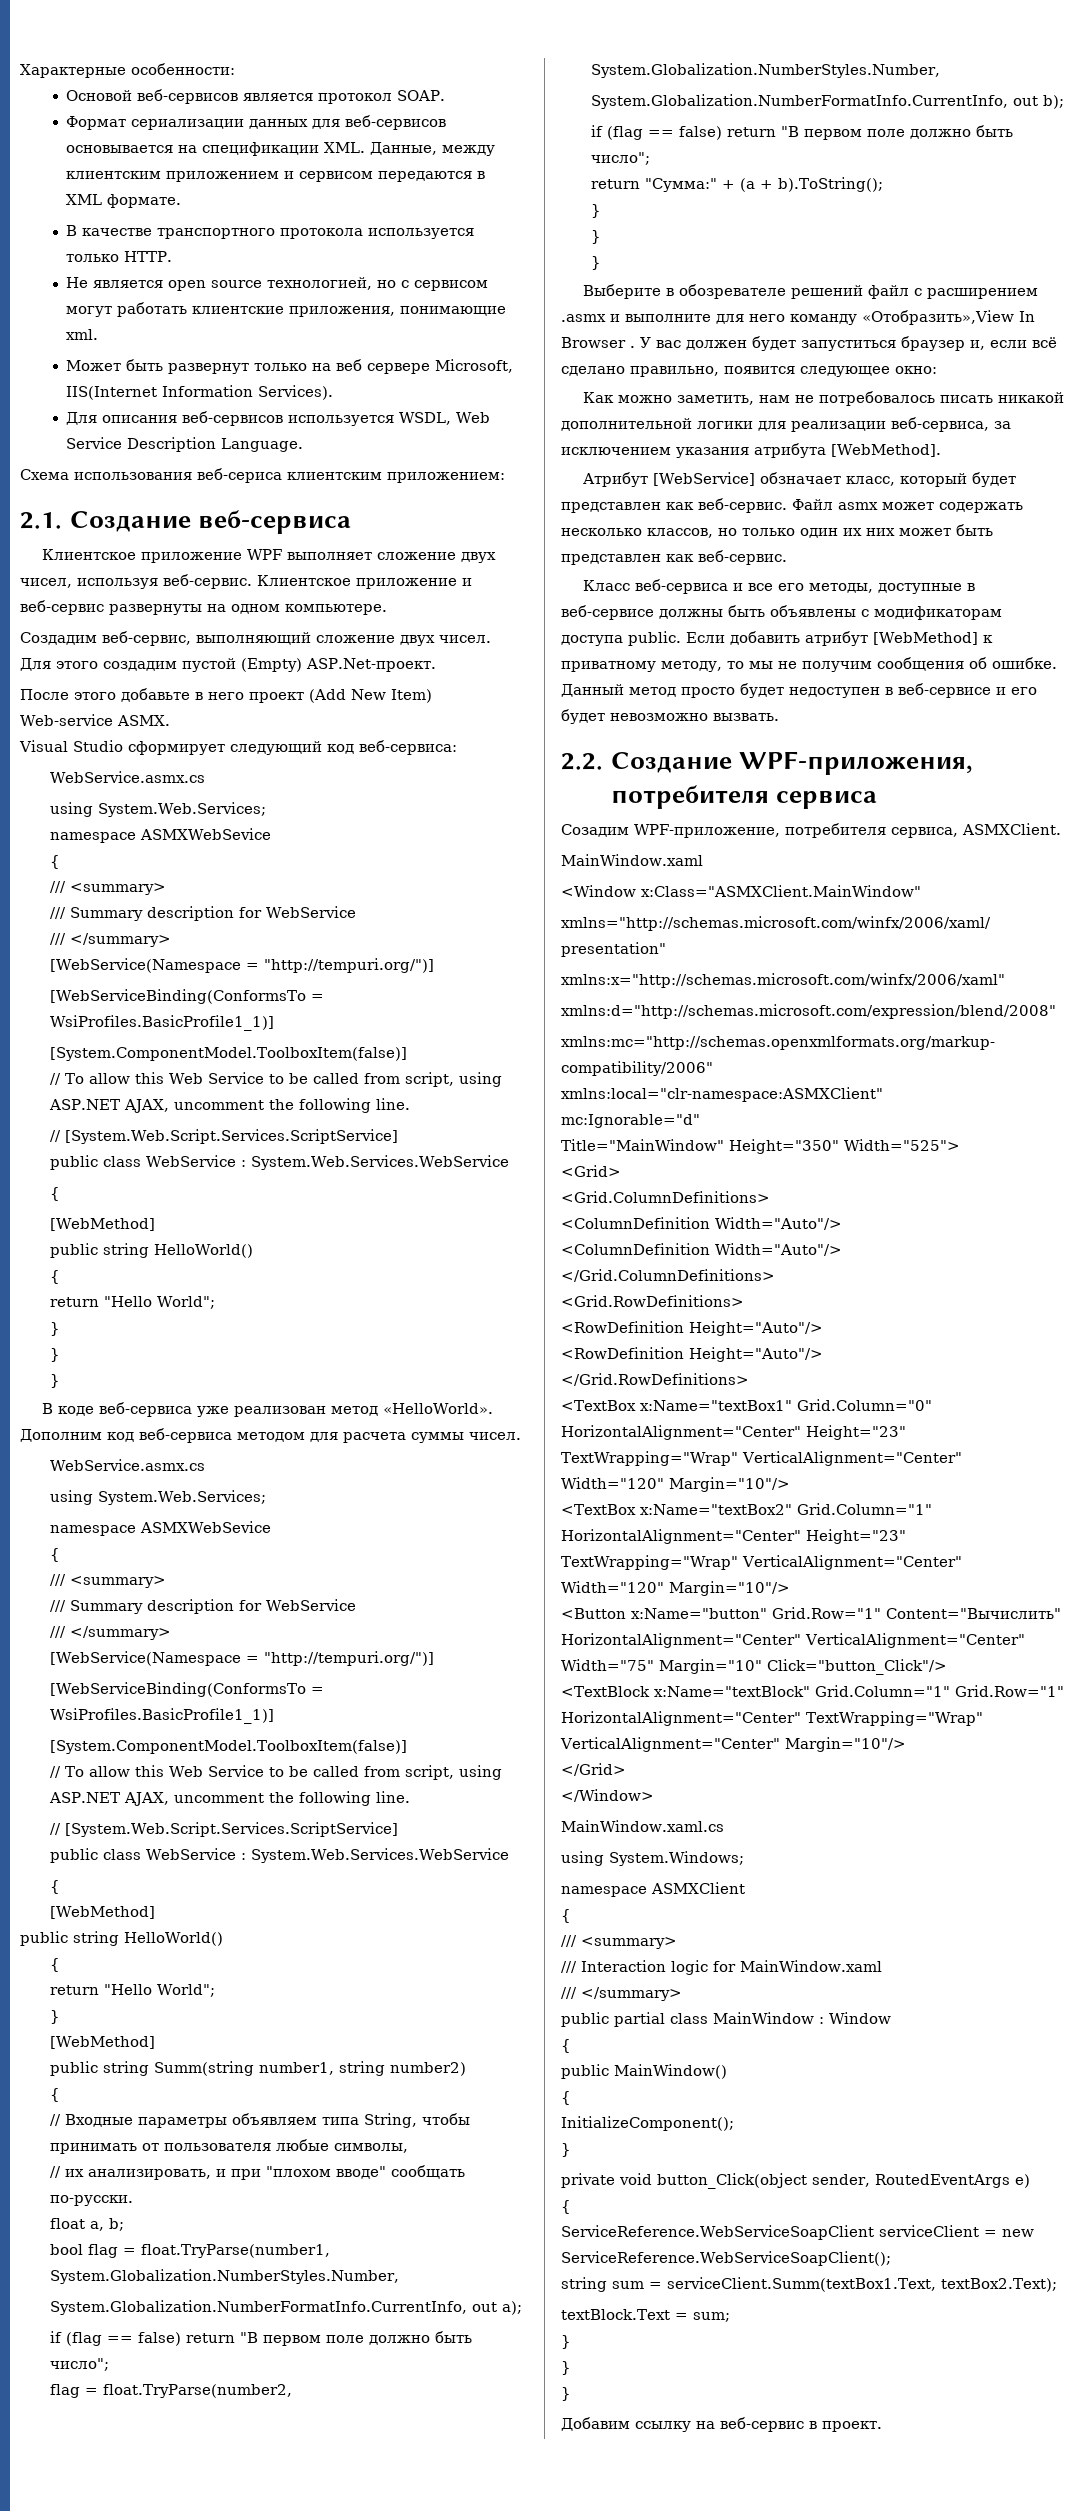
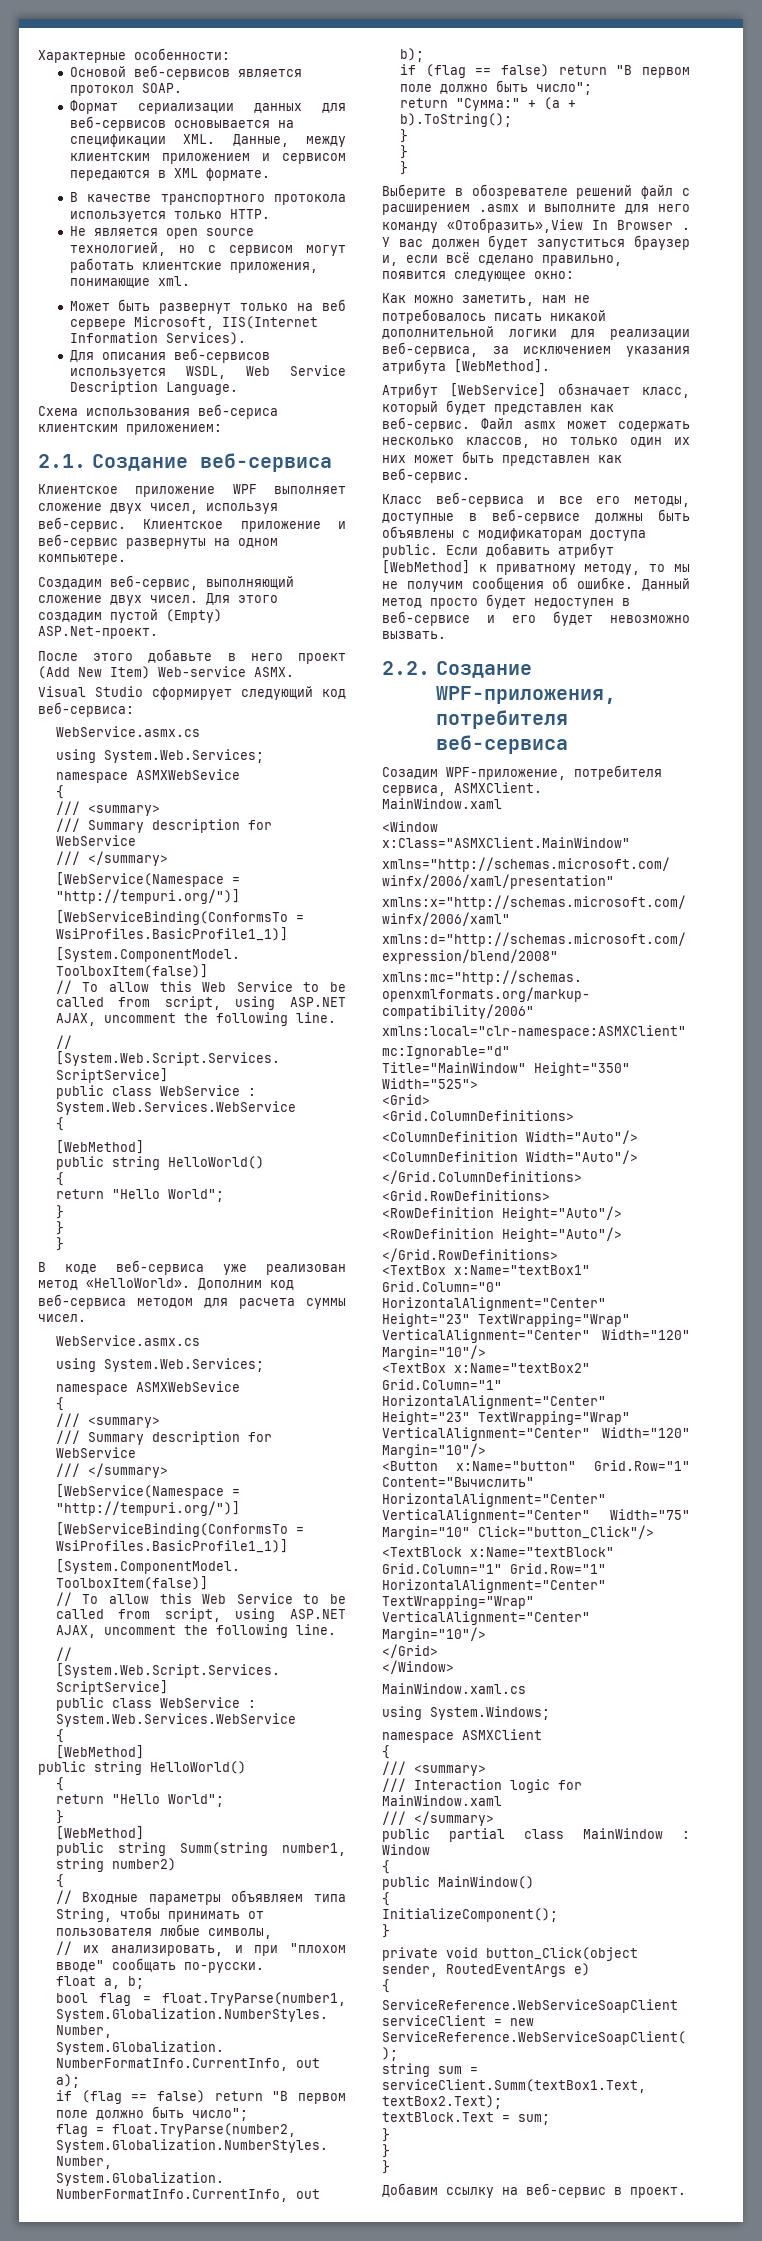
- 2.2. Создание WPF-приложения, потребителя сервиса
+ 2.2. Создание WPF-приложения, потребителя веб-сервиса

